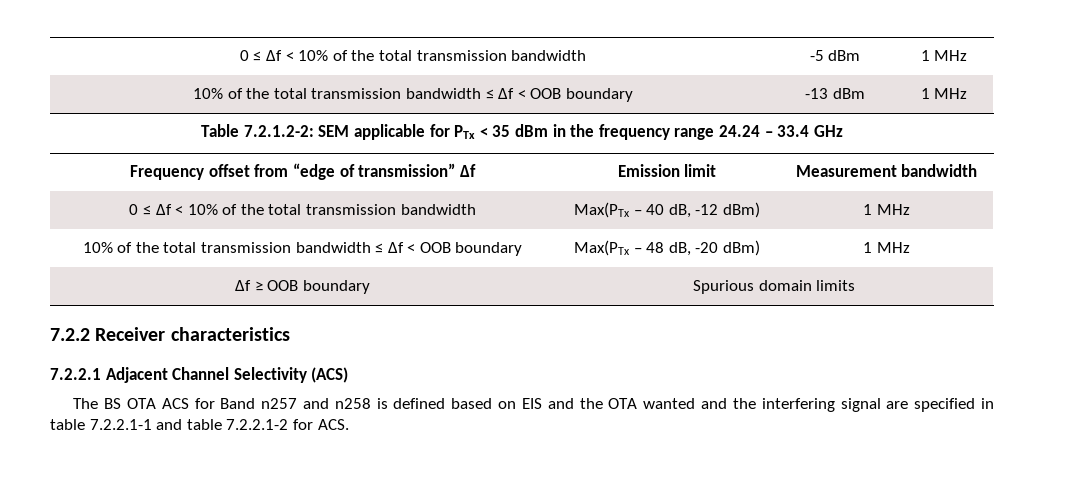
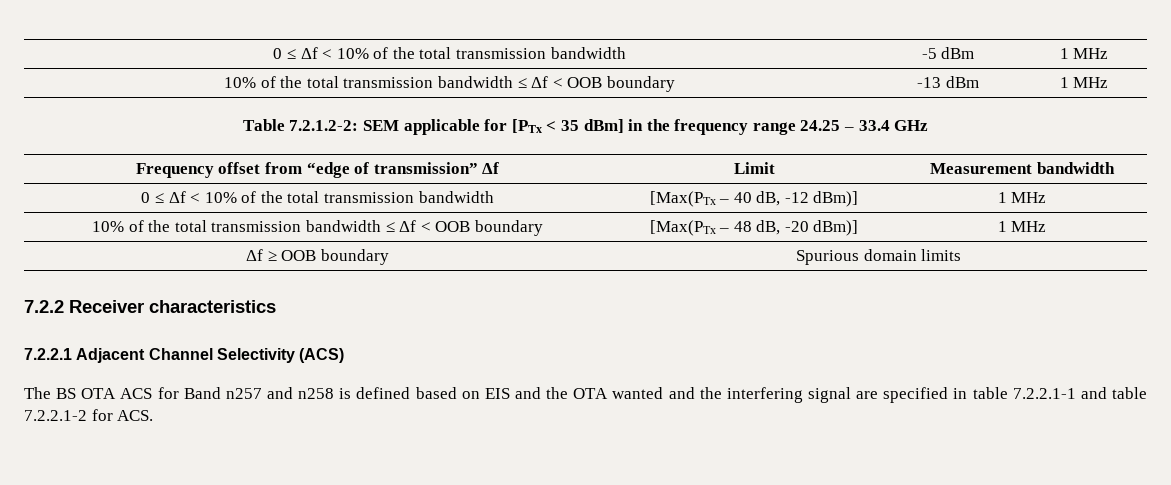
- Table 7.2.1.2-2: SEM applicable for PTx < 35 dBm in the frequency range 24.24 – 33.4 GHz
+ Table 7.2.1.2-2: SEM applicable for [PTx < 35 dBm] in the frequency range 24.25 – 33.4 GHz
- Frequency offset from “edge of transmission” Δf | Emission limit | Measurement bandwidth
+ Frequency offset from “edge of transmission” Δf | Limit | Measurement bandwidth
- 0 ≤ Δf < 10% of the total transmission bandwidth | Max(PTx – 40 dB, -12 dBm) | 1 MHz
+ 0 ≤ Δf < 10% of the total transmission bandwidth | [Max(PTx – 40 dB, -12 dBm)] | 1 MHz
- 10% of the total transmission bandwidth ≤ Δf < OOB boundary | Max(PTx – 48 dB, -20 dBm) | 1 MHz
+ 10% of the total transmission bandwidth ≤ Δf < OOB boundary | [Max(PTx – 48 dB, -20 dBm)] | 1 MHz

